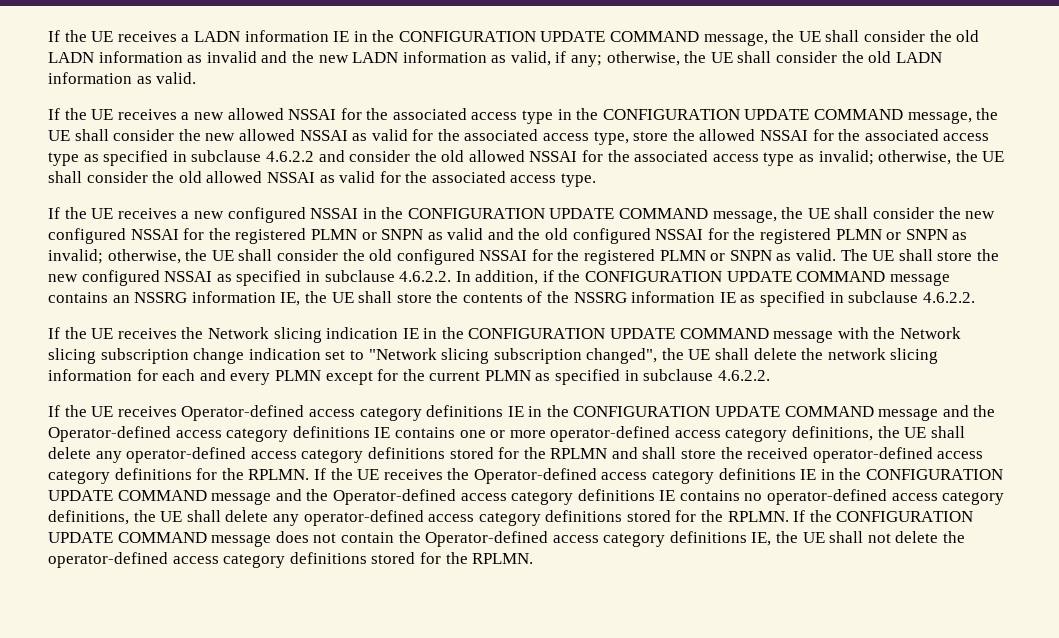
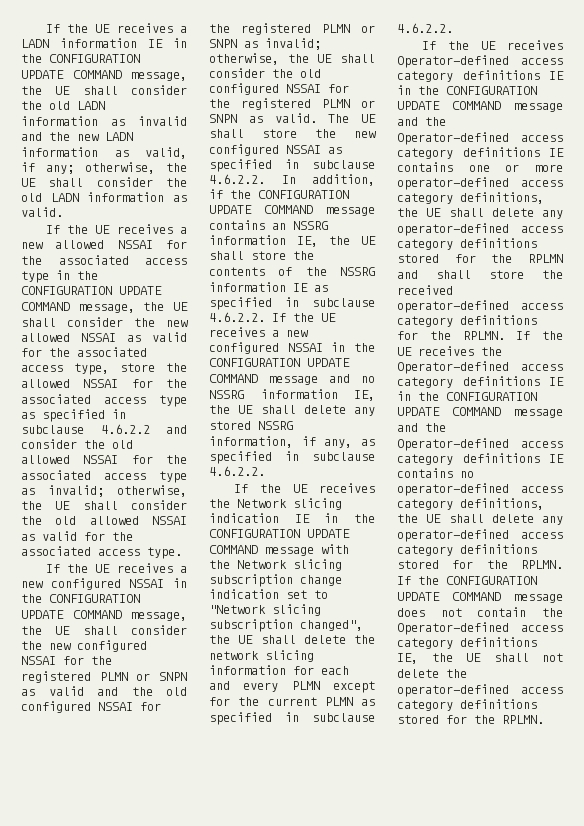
- The UE shall store the new configured NSSAI as specified in subclause 4.6.2.2. In addition, if the CONFIGURATION UPDATE COMMAND message contains an NSSRG information IE, the UE shall store the contents of the NSSRG information IE as specified in subclause 4.6.2.2.
+ The UE shall store the new configured NSSAI as specified in subclause 4.6.2.2. In addition, if the CONFIGURATION UPDATE COMMAND message contains an NSSRG information IE, the UE shall store the contents of the NSSRG information IE as specified in subclause 4.6.2.2. If the UE receives a new configured NSSAI in the CONFIGURATION UPDATE COMMAND message and no NSSRG information IE, the UE shall delete any stored NSSRG information, if any, as specified in subclause 4.6.2.2.

